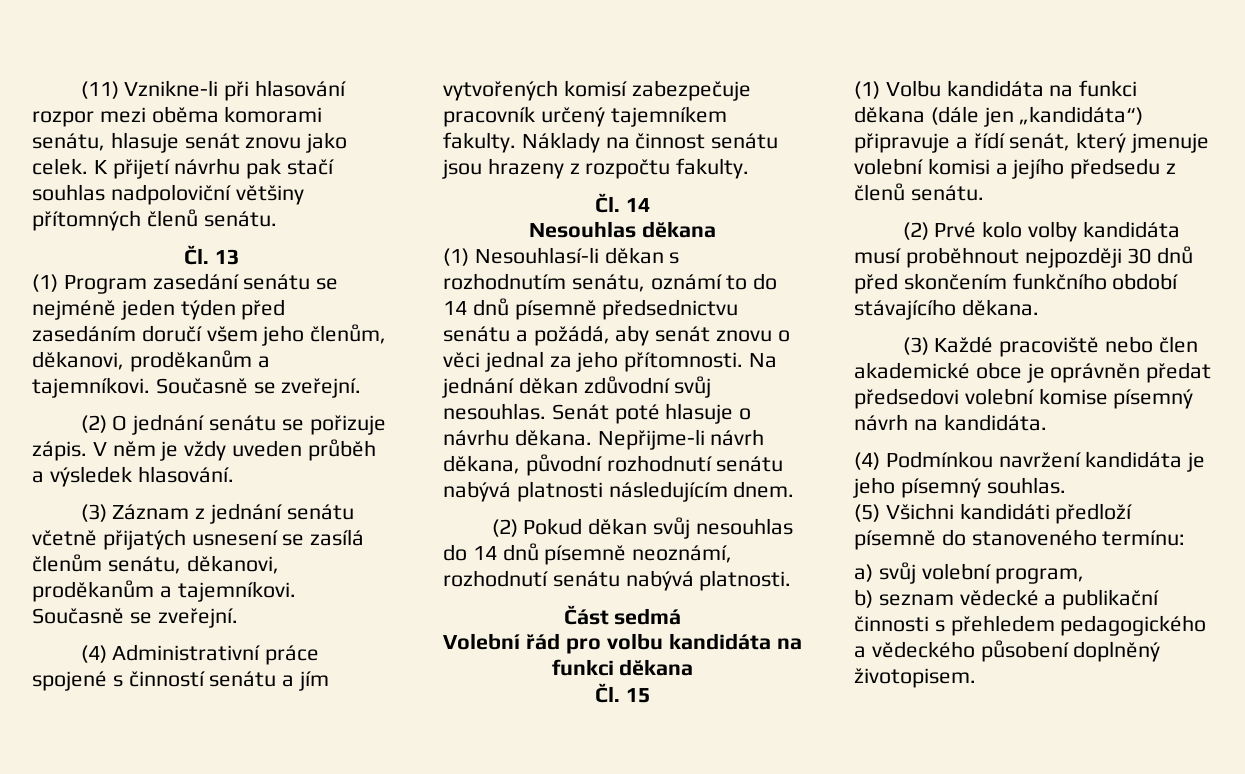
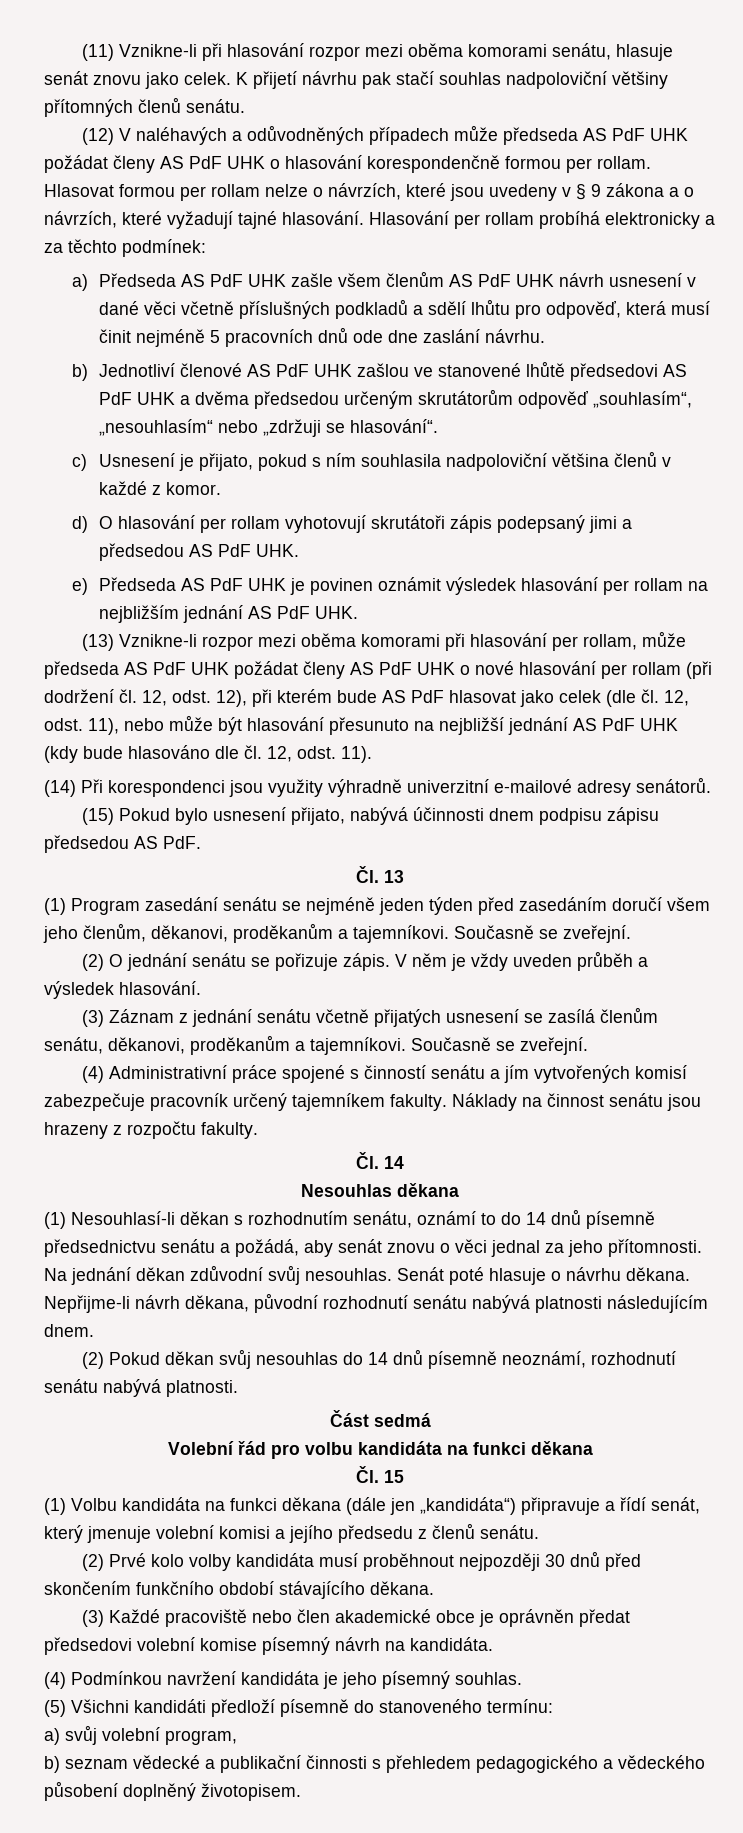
+ (12) V naléhavých a odůvodněných případech může předseda AS PdF UHK požádat členy AS PdF UHK o hlasování korespondenčně formou per rollam. Hlasovat formou per rollam nelze o návrzích, které jsou uvedeny v § 9 zákona a o návrzích, které vyžadují tajné hlasování. Hlasování per rollam probíhá elektronicky a za těchto podmínek:
+ a) Předseda AS PdF UHK zašle všem členům AS PdF UHK návrh usnesení v dané věci včetně příslušných podkladů a sdělí lhůtu pro odpověď, která musí činit nejméně 5 pracovních dnů ode dne zaslání návrhu.
+ b) Jednotliví členové AS PdF UHK zašlou ve stanovené lhůtě předsedovi AS PdF UHK a dvěma předsedou určeným skrutátorům odpověď „souhlasím“, „nesouhlasím“ nebo „zdržuji se hlasování“.
+ c) Usnesení je přijato, pokud s ním souhlasila nadpoloviční většina členů v každé z komor.
+ d) O hlasování per rollam vyhotovují skrutátoři zápis podepsaný jimi a předsedou AS PdF UHK.
+ e) Předseda AS PdF UHK je povinen oznámit výsledek hlasování per rollam na nejbližším jednání AS PdF UHK.
+ (13) Vznikne-li rozpor mezi oběma komorami při hlasování per rollam, může předseda AS PdF UHK požádat členy AS PdF UHK o nové hlasování per rollam (při dodržení čl. 12, odst. 12), při kterém bude AS PdF hlasovat jako celek (dle čl. 12, odst. 11), nebo může být hlasování přesunuto na nejbližší jednání AS PdF UHK (kdy bude hlasováno dle čl. 12, odst. 11).
+ (14) Při korespondenci jsou využity výhradně univerzitní e-mailové adresy senátorů.
+ (15) Pokud bylo usnesení přijato, nabývá účinnosti dnem podpisu zápisu předsedou AS PdF.

